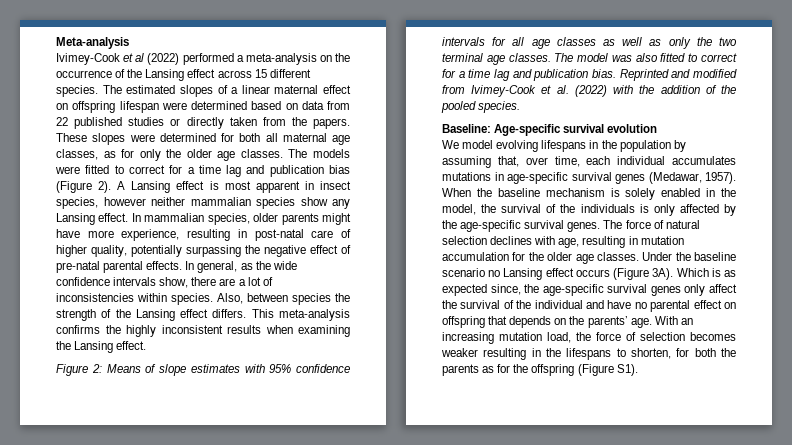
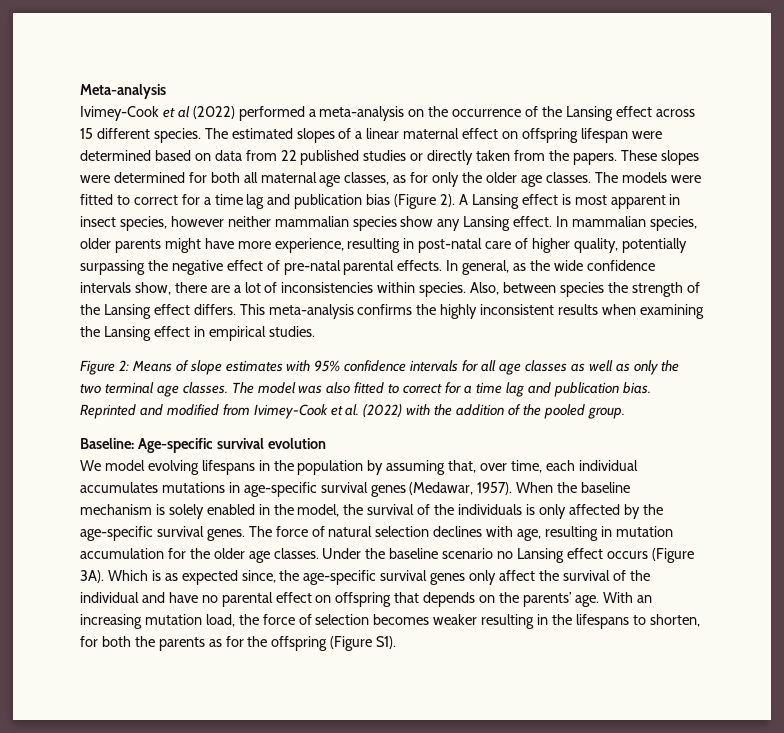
- This meta-analysis confirms the highly inconsistent results when examining the Lansing effect.
+ This meta-analysis confirms the highly inconsistent results when examining the Lansing effect in empirical studies.
- Reprinted and modified from Ivimey-Cook et al. (2022) with the addition of the pooled species.
+ Reprinted and modified from Ivimey-Cook et al. (2022) with the addition of the pooled group.

